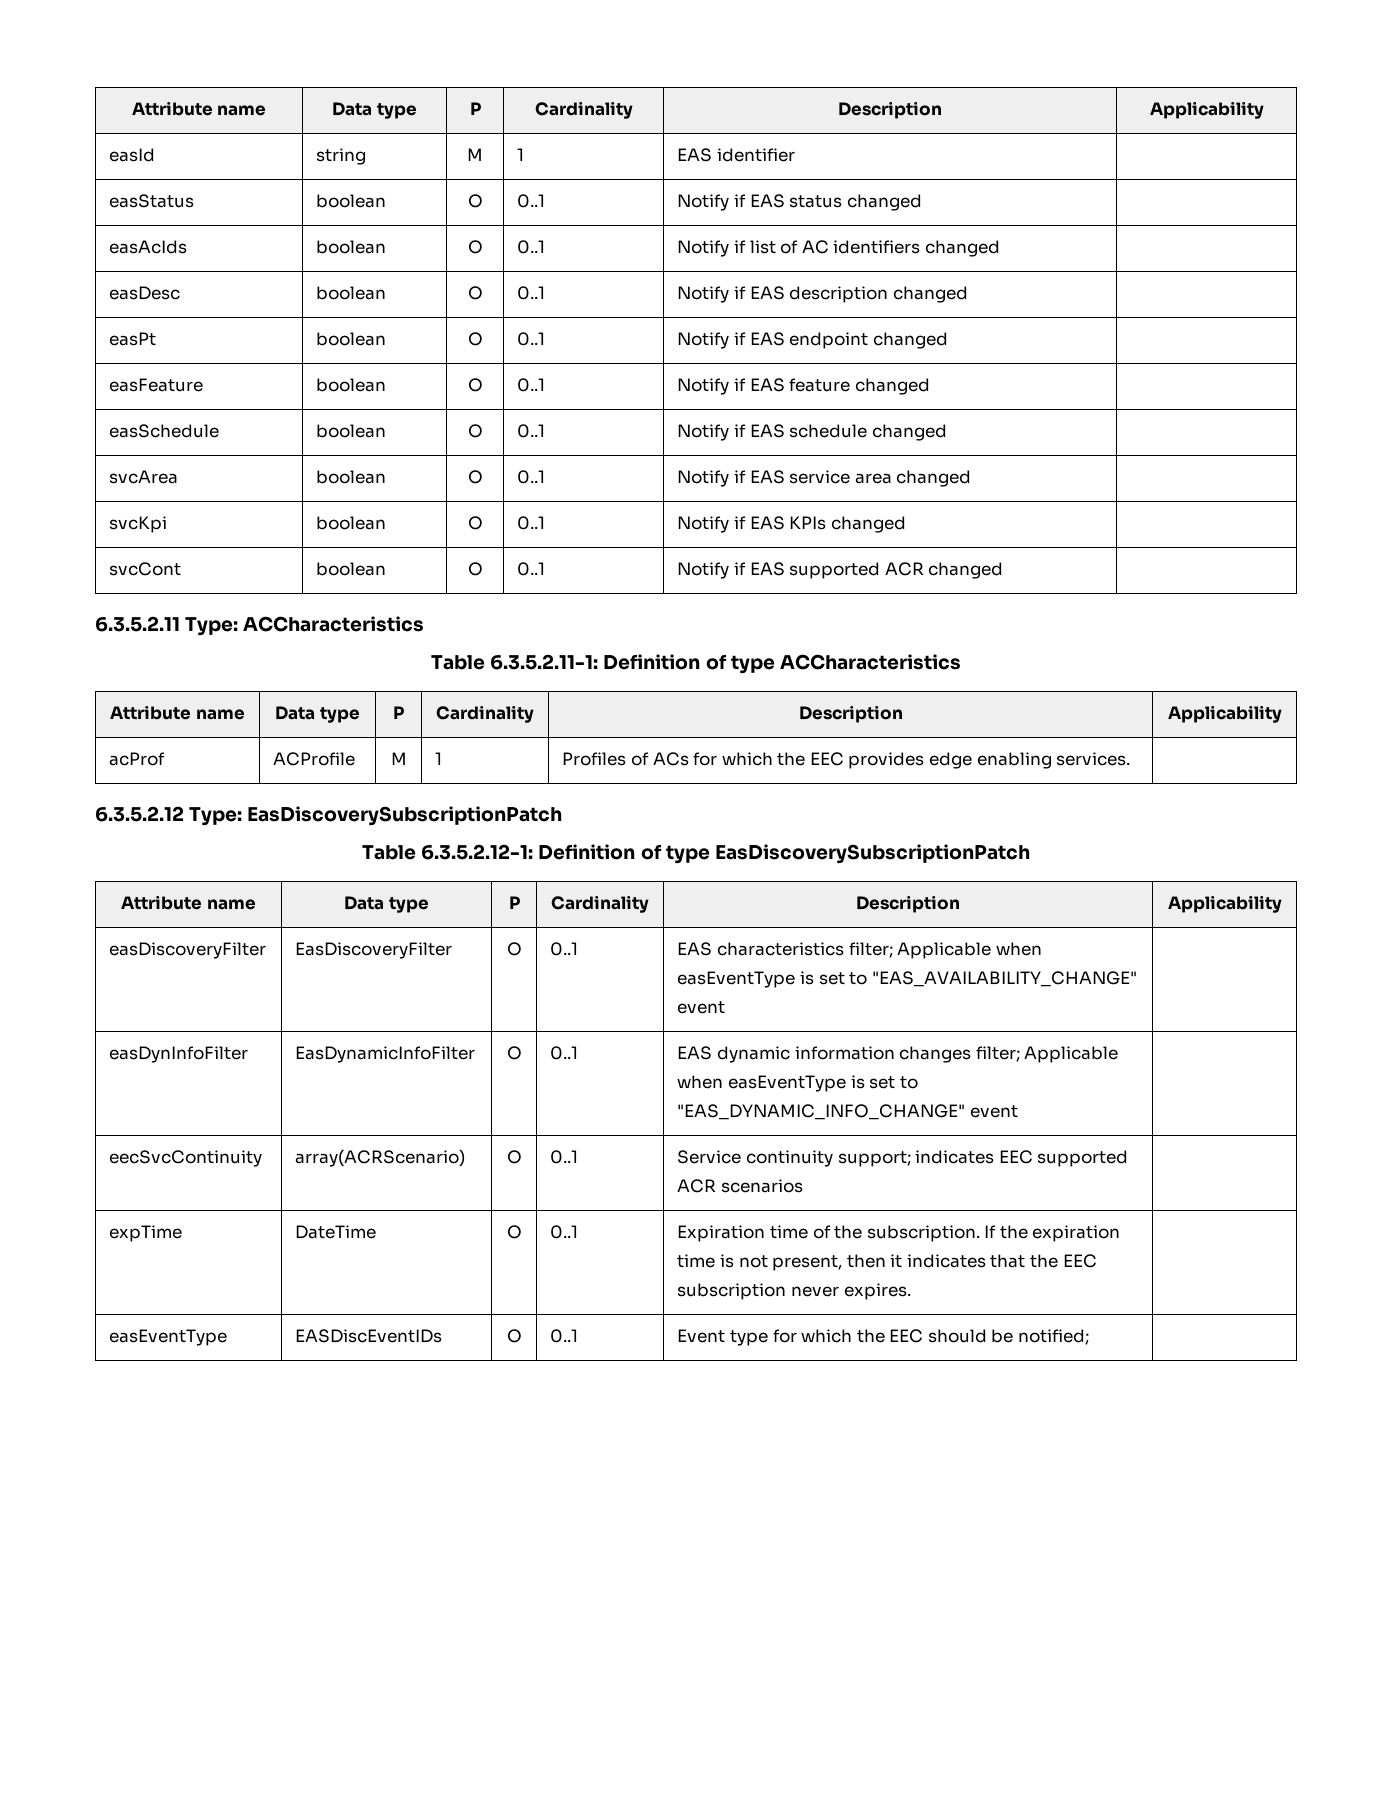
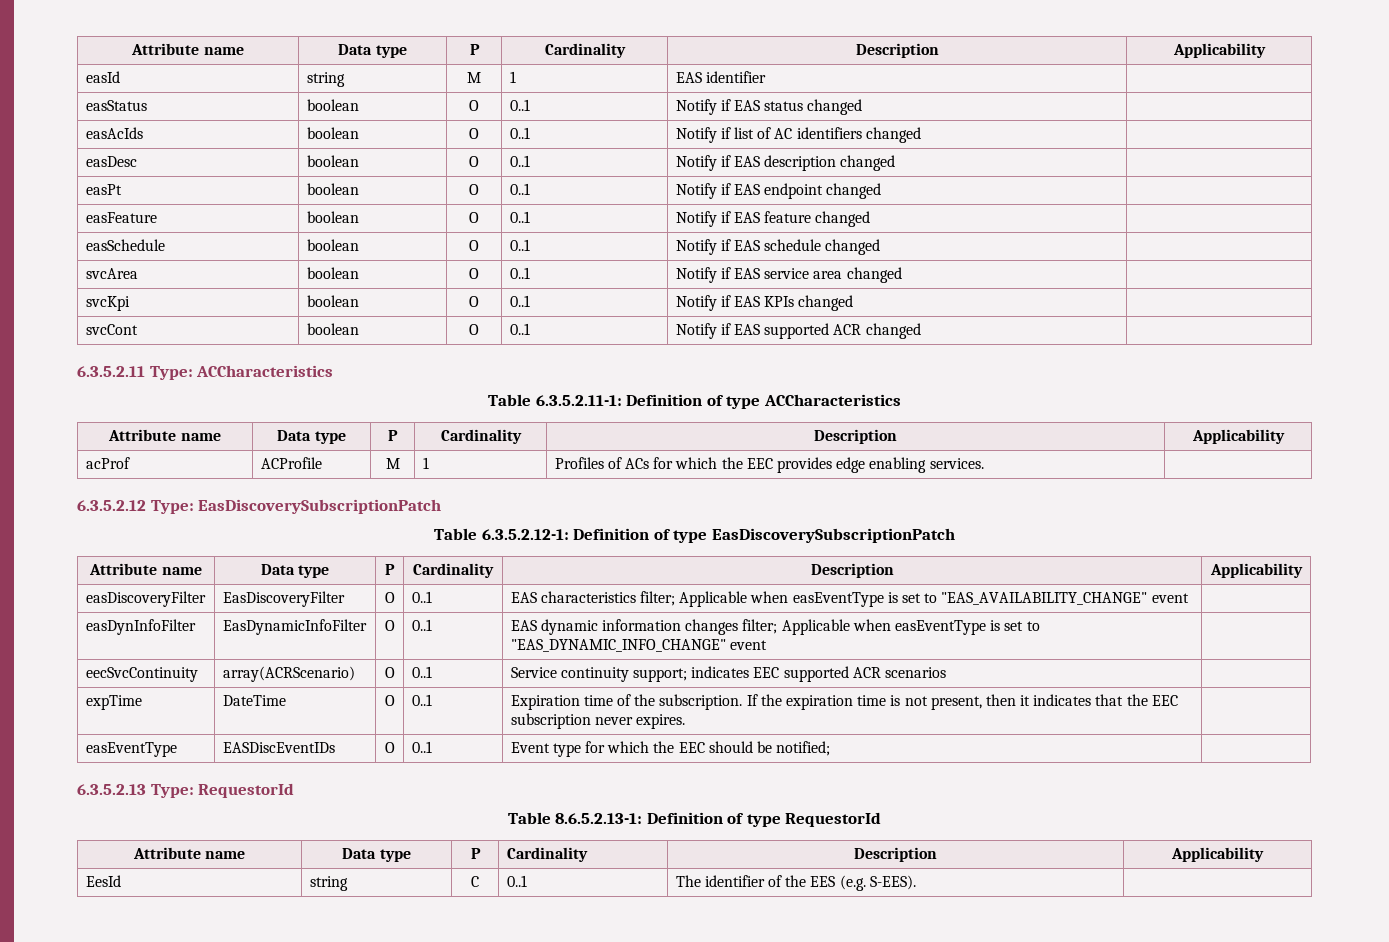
+ 6.3.5.2.13 Type: RequestorId
+ Table 8.6.5.2.13-1: Definition of type RequestorId
+ Attribute name | Data type | P | Cardinality | Description | Applicability
+ EesId | string | C | 0..1 | The identifier of the EES (e.g. S-EES). |

